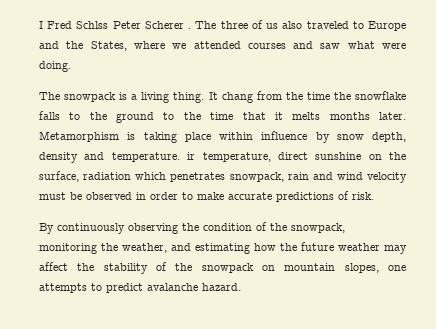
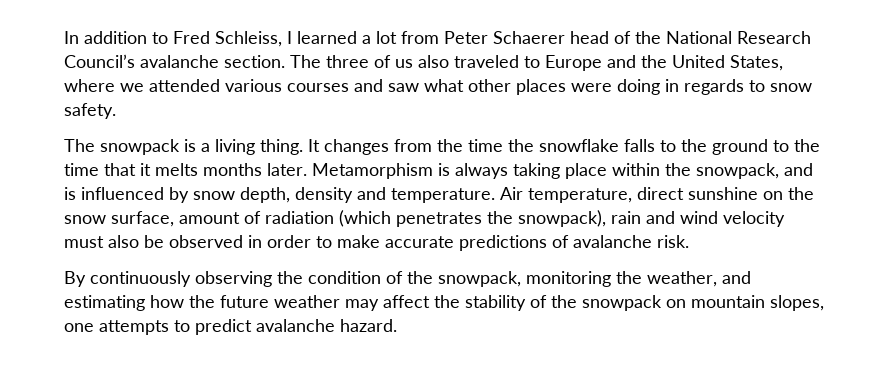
- I Fred Schlss Peter Scherer .
+ In addition to Fred Schleiss, I learned a lot from Peter Schaerer head of the National Research Council’s avalanche section.
- The three of us also traveled to Europe and the States, where we attended courses and saw what were doing.
+ The three of us also traveled to Europe and the United States, where we attended various courses and saw what other places were doing in regards to snow safety.
- It chang from the time the snowflake falls to the ground to the time that it melts months later.
+ It changes from the time the snowflake falls to the ground to the time that it melts months later.
- Metamorphism is taking place within influence by snow depth, density and temperature. ir temperature, direct sunshine on the surface, radiation which penetrates snowpack, rain and wind velocity must be observed in order to make accurate predictions of risk.
+ Metamorphism is always taking place within the snowpack, and is influenced by snow depth, density and temperature. Air temperature, direct sunshine on the snow surface, amount of radiation (which penetrates the snowpack), rain and wind velocity must also be observed in order to make accurate predictions of avalanche risk.

